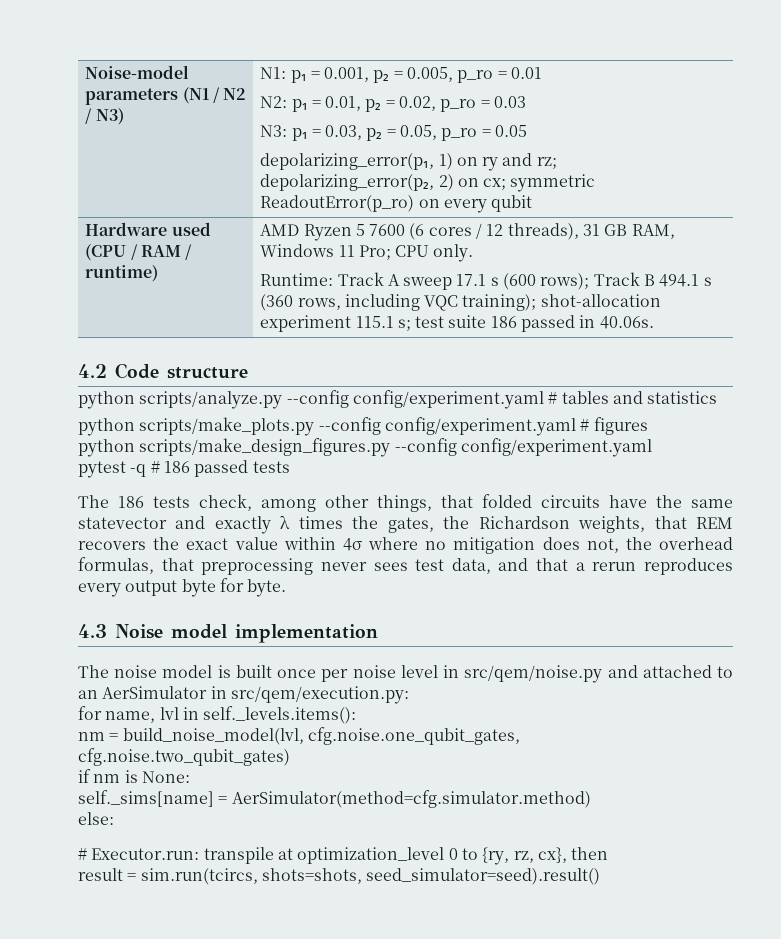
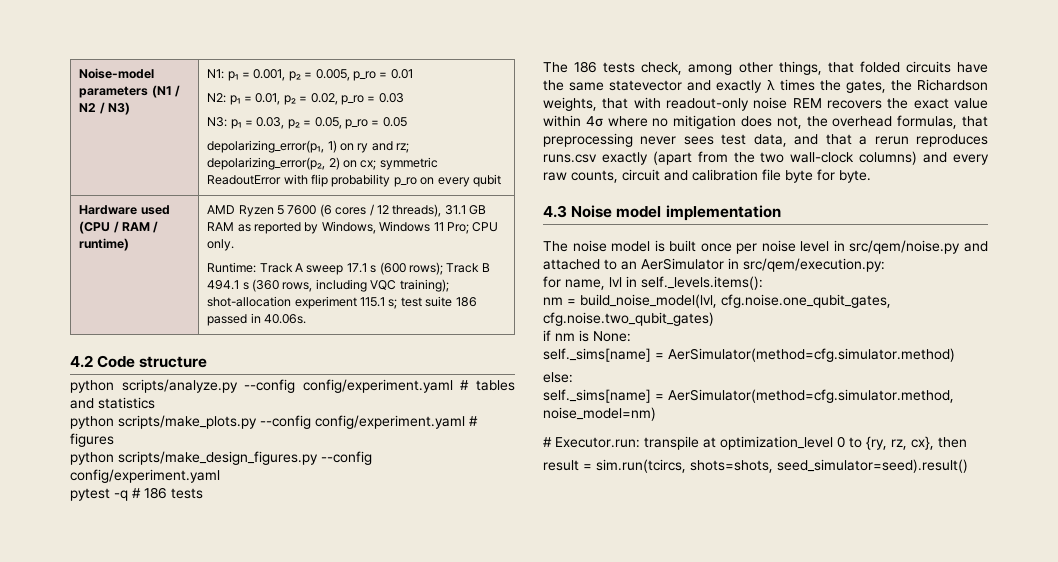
- depolarizing_error(p₁, 1) on ry and rz; depolarizing_error(p₂, 2) on cx; symmetric ReadoutError(p_ro) on every qubit
+ depolarizing_error(p₁, 1) on ry and rz; depolarizing_error(p₂, 2) on cx; symmetric ReadoutError with flip probability p_ro on every qubit
- AMD Ryzen 5 7600 (6 cores / 12 threads), 31 GB RAM, Windows 11 Pro; CPU only.
+ AMD Ryzen 5 7600 (6 cores / 12 threads), 31.1 GB RAM as reported by Windows, Windows 11 Pro; CPU only.
- pytest -q # 186 passed tests
+ pytest -q # 186 tests
- The 186 tests check, among other things, that folded circuits have the same statevector and exactly λ times the gates, the Richardson weights, that REM recovers the exact value within 4σ where no mitigation does not, the overhead formulas, that preprocessing never sees test data, and that a rerun reproduces every output byte for byte.
+ The 186 tests check, among other things, that folded circuits have the same statevector and exactly λ times the gates, the Richardson weights, that with readout-only noise REM recovers the exact value within 4σ where no mitigation does not, the overhead formulas, that preprocessing never sees test data, and that a rerun reproduces runs.csv exactly (apart from the two wall-clock columns) and every raw counts, circuit and calibration file byte for byte.
+ self._sims[name] = AerSimulator(method=cfg.simulator.method, noise_model=nm)

